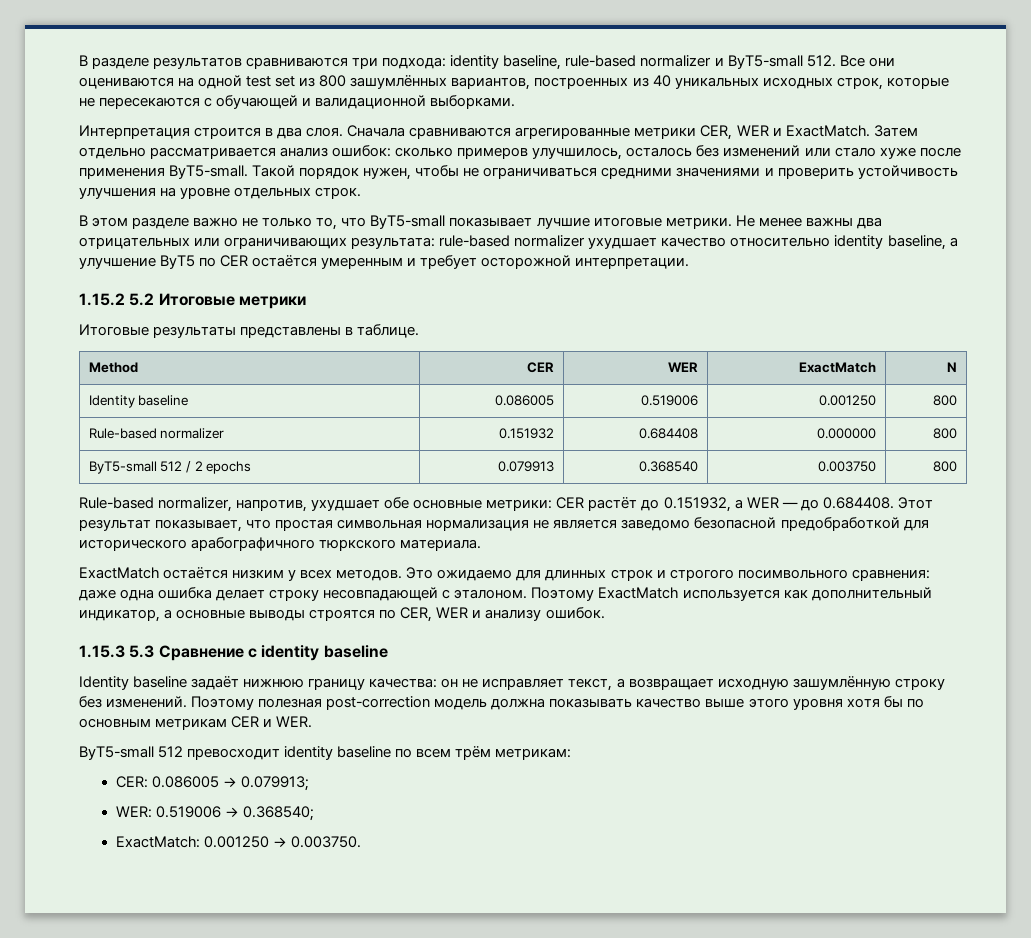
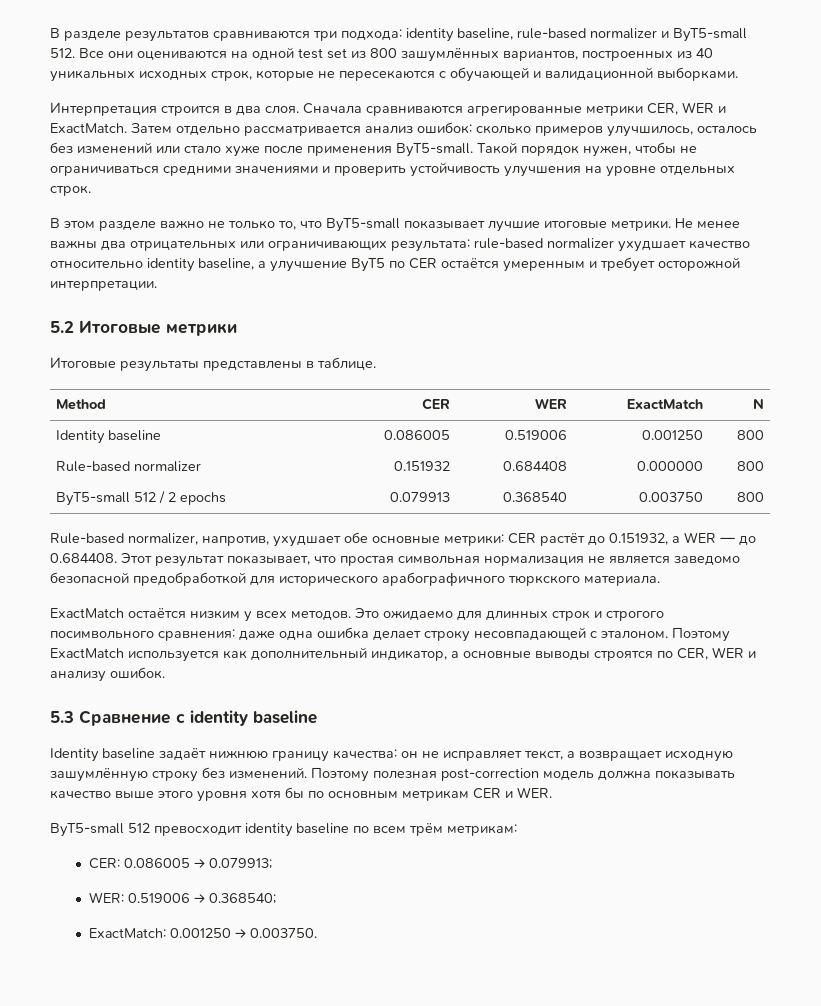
- 1.15.2 5.2 Итоговые метрики
+ 5.2 Итоговые метрики
- 1.15.3 5.3 Сравнение с identity baseline
+ 5.3 Сравнение с identity baseline

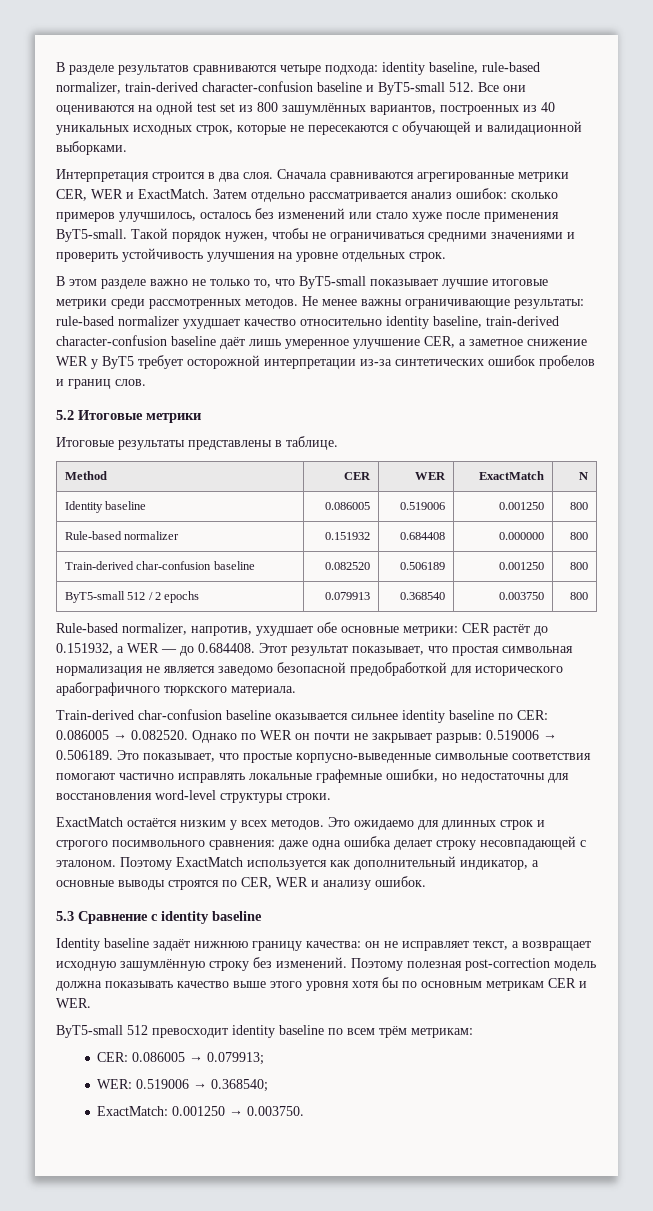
- В разделе результатов сравниваются три подхода: identity baseline, rule-based normalizer и ByT5-small 512. Все они оцениваются на одной test set из 800 зашумлённых вариантов, построенных из 40 уникальных исходных строк, которые не пересекаются с обучающей и валидационной выборками.
+ В разделе результатов сравниваются четыре подхода: identity baseline, rule-based normalizer, train-derived character-confusion baseline и ByT5-small 512. Все они оцениваются на одной test set из 800 зашумлённых вариантов, построенных из 40 уникальных исходных строк, которые не пересекаются с обучающей и валидационной выборками.
- В этом разделе важно не только то, что ByT5-small показывает лучшие итоговые метрики. Не менее важны два отрицательных или ограничивающих результата: rule-based normalizer ухудшает качество относительно identity baseline, а улучшение ByT5 по CER остаётся умеренным и требует осторожной интерпретации.
+ В этом разделе важно не только то, что ByT5-small показывает лучшие итоговые метрики среди рассмотренных методов. Не менее важны ограничивающие результаты: rule-based normalizer ухудшает качество относительно identity baseline, train-derived character-confusion baseline даёт лишь умеренное улучшение CER, а заметное снижение WER у ByT5 требует осторожной интерпретации из-за синтетических ошибок пробелов и границ слов.
+ Train-derived char-confusion baseline | 0.082520 | 0.506189 | 0.001250 | 800
+ Train-derived char-confusion baseline оказывается сильнее identity baseline по CER: 0.086005 → 0.082520. Однако по WER он почти не закрывает разрыв: 0.519006 → 0.506189. Это показывает, что простые корпусно-выведенные символьные соответствия помогают частично исправлять локальные графемные ошибки, но недостаточны для восстановления word-level структуры строки.

